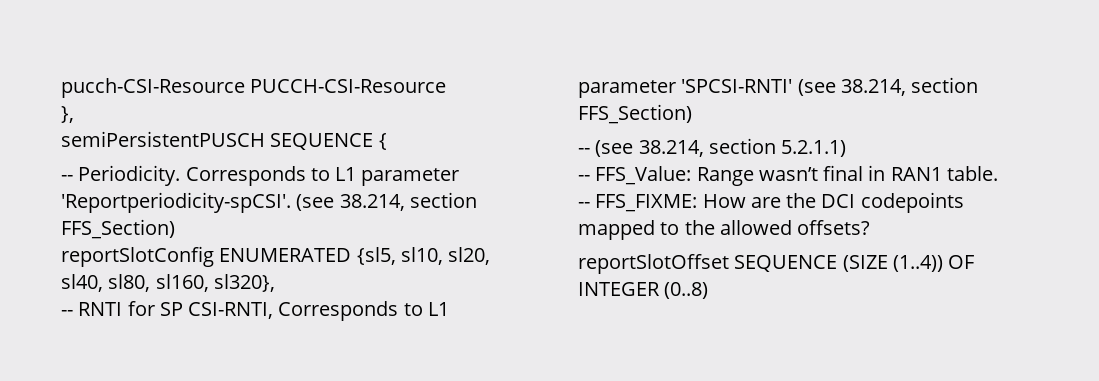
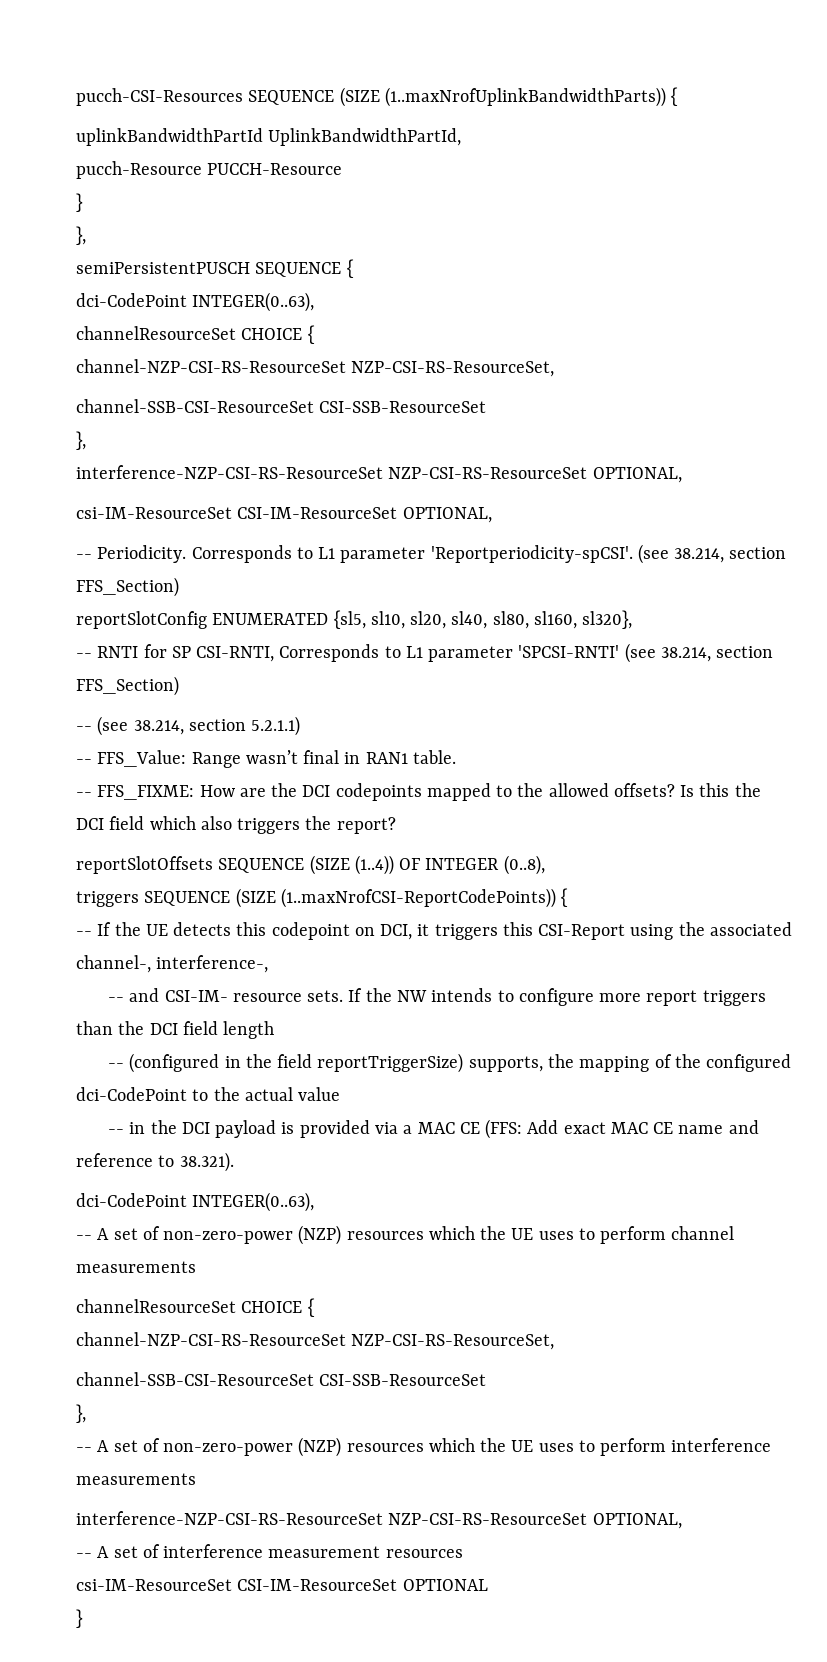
- pucch-CSI-Resource PUCCH-CSI-Resource
+ pucch-CSI-Resources SEQUENCE (SIZE (1..maxNrofUplinkBandwidthParts)) {
+ uplinkBandwidthPartId UplinkBandwidthPartId,
+ pucch-Resource PUCCH-Resource
+ }
  },
  semiPersistentPUSCH SEQUENCE {
+ dci-CodePoint INTEGER(0..63),
+ channelResourceSet CHOICE {
+ channel-NZP-CSI-RS-ResourceSet NZP-CSI-RS-ResourceSet,
+ channel-SSB-CSI-ResourceSet CSI-SSB-ResourceSet
+ },
+ interference-NZP-CSI-RS-ResourceSet NZP-CSI-RS-ResourceSet OPTIONAL,
+ csi-IM-ResourceSet CSI-IM-ResourceSet OPTIONAL,
- -- FFS_FIXME: How are the DCI codepoints mapped to the allowed offsets?
- reportSlotOffset SEQUENCE (SIZE (1..4)) OF INTEGER (0..8)
+ -- FFS_FIXME: How are the DCI codepoints mapped to the allowed offsets? Is this the DCI field which also triggers the report?
+ reportSlotOffsets SEQUENCE (SIZE (1..4)) OF INTEGER (0..8),
+ triggers SEQUENCE (SIZE (1..maxNrofCSI-ReportCodePoints)) {
+ -- If the UE detects this codepoint on DCI, it triggers this CSI-Report using the associated channel-, interference-,
+ -- and CSI-IM- resource sets. If the NW intends to configure more report triggers than the DCI field length
+ -- (configured in the field reportTriggerSize) supports, the mapping of the configured dci-CodePoint to the actual value
+ -- in the DCI payload is provided via a MAC CE (FFS: Add exact MAC CE name and reference to 38.321).
+ dci-CodePoint INTEGER(0..63),
+ -- A set of non-zero-power (NZP) resources which the UE uses to perform channel measurements
+ channelResourceSet CHOICE {
+ channel-NZP-CSI-RS-ResourceSet NZP-CSI-RS-ResourceSet,
+ channel-SSB-CSI-ResourceSet CSI-SSB-ResourceSet
+ },
+ -- A set of non-zero-power (NZP) resources which the UE uses to perform interference measurements
+ interference-NZP-CSI-RS-ResourceSet NZP-CSI-RS-ResourceSet OPTIONAL,
+ -- A set of interference measurement resources
+ csi-IM-ResourceSet CSI-IM-ResourceSet OPTIONAL
+ }

